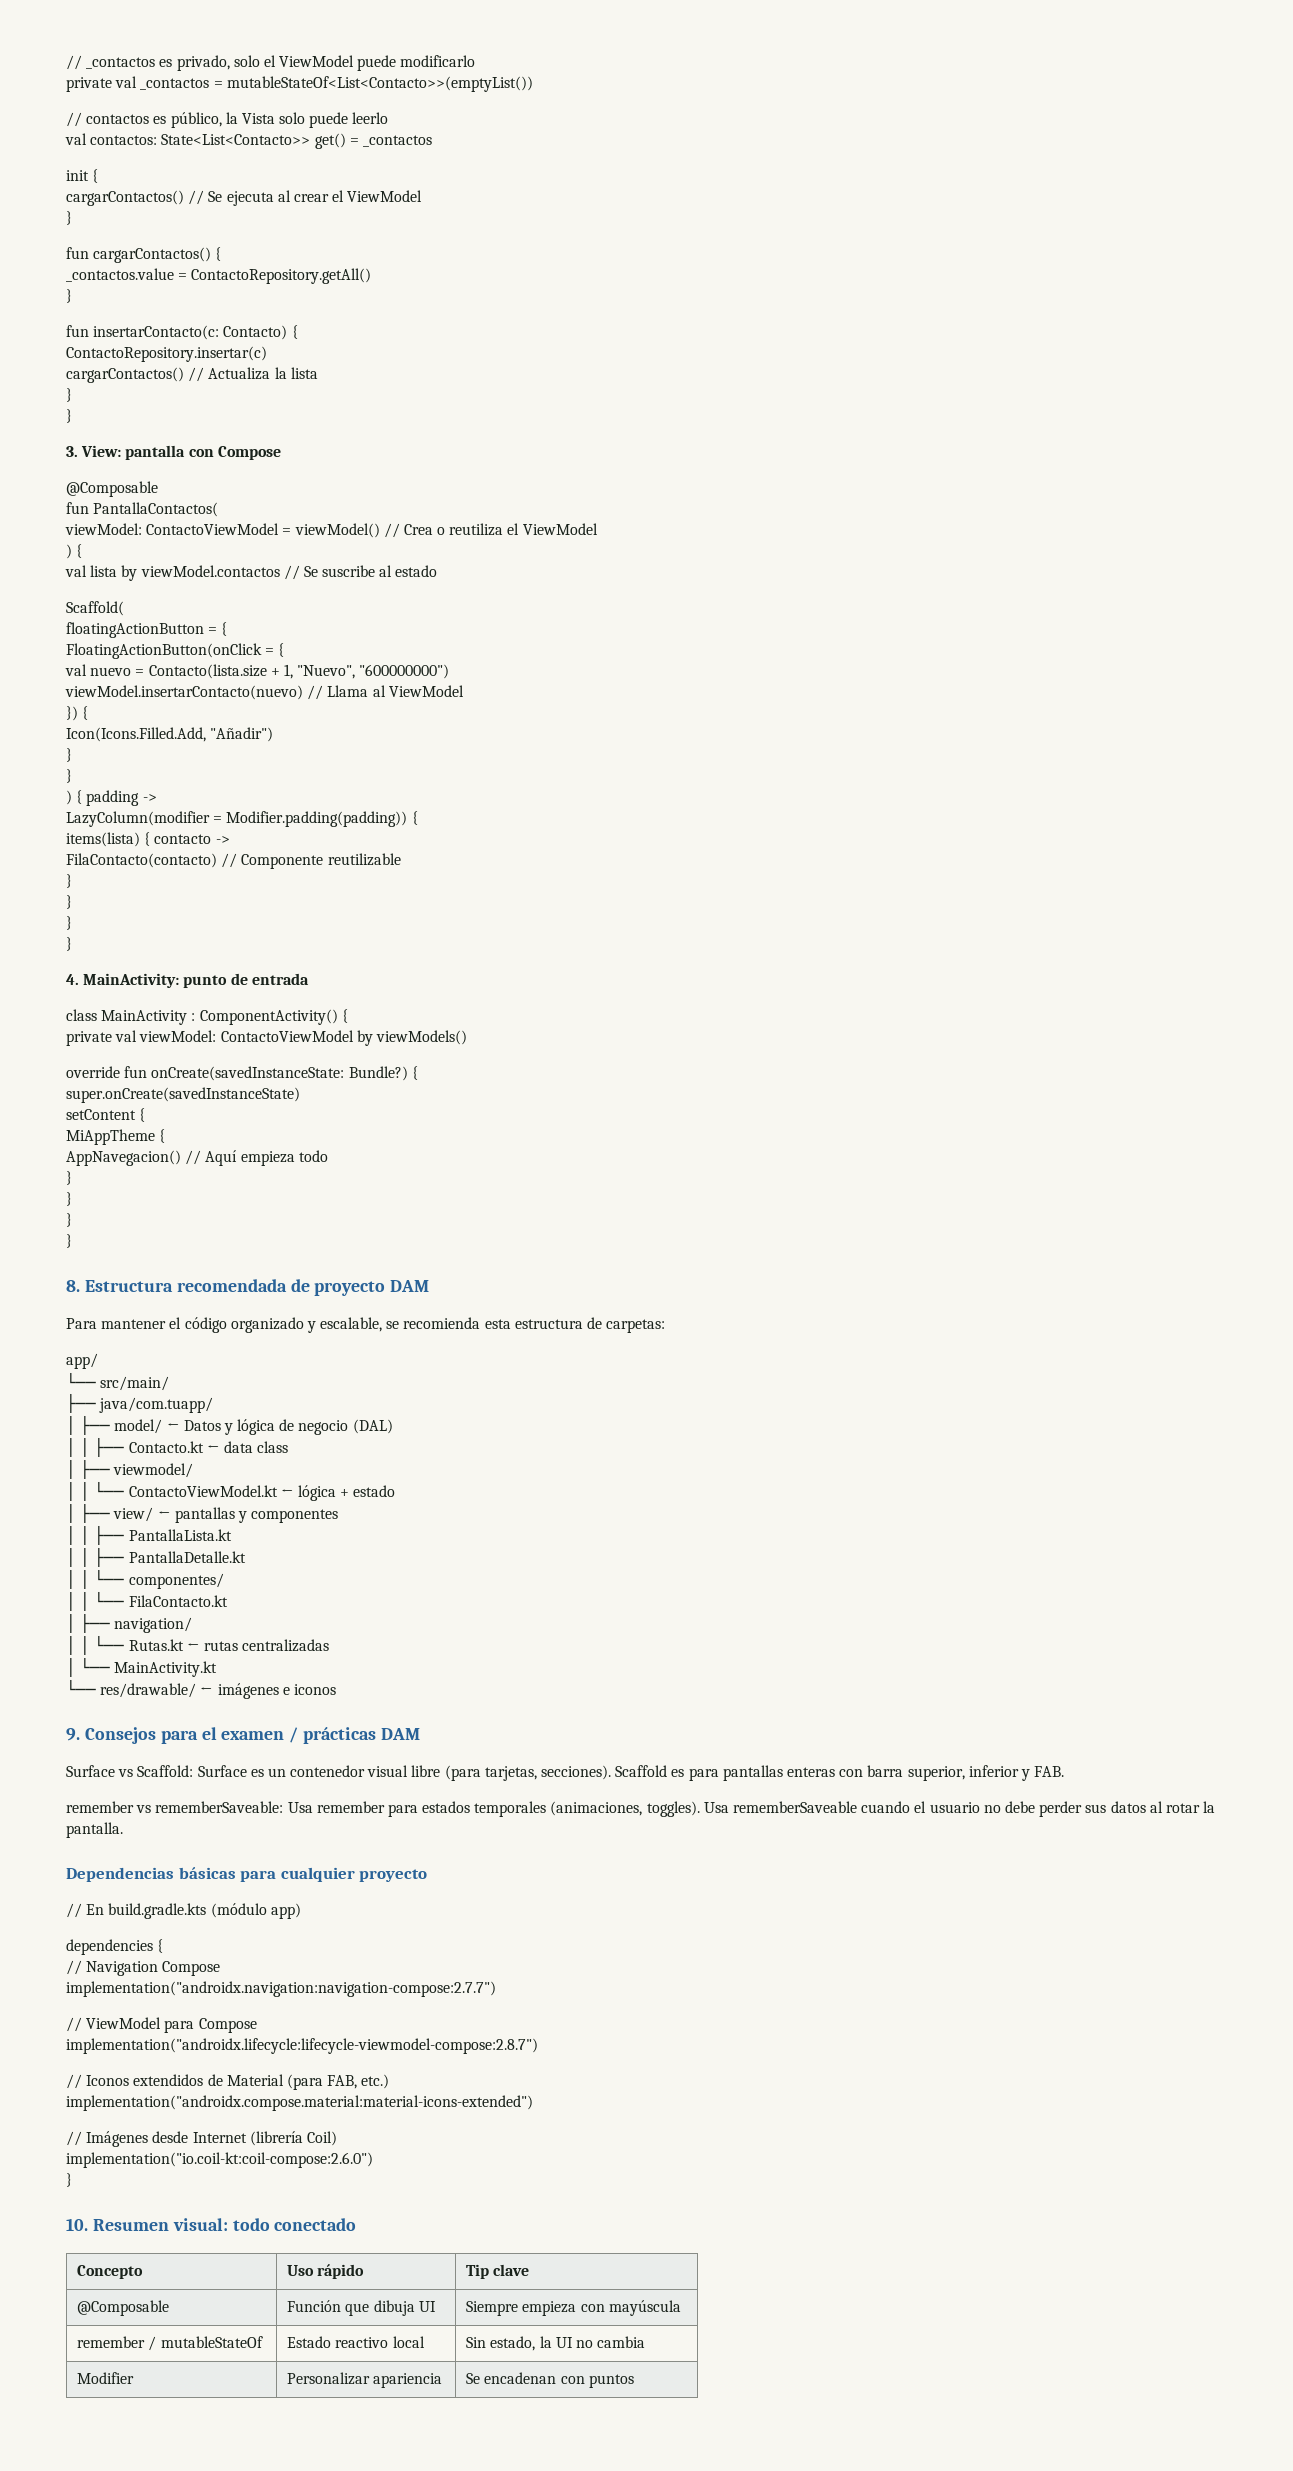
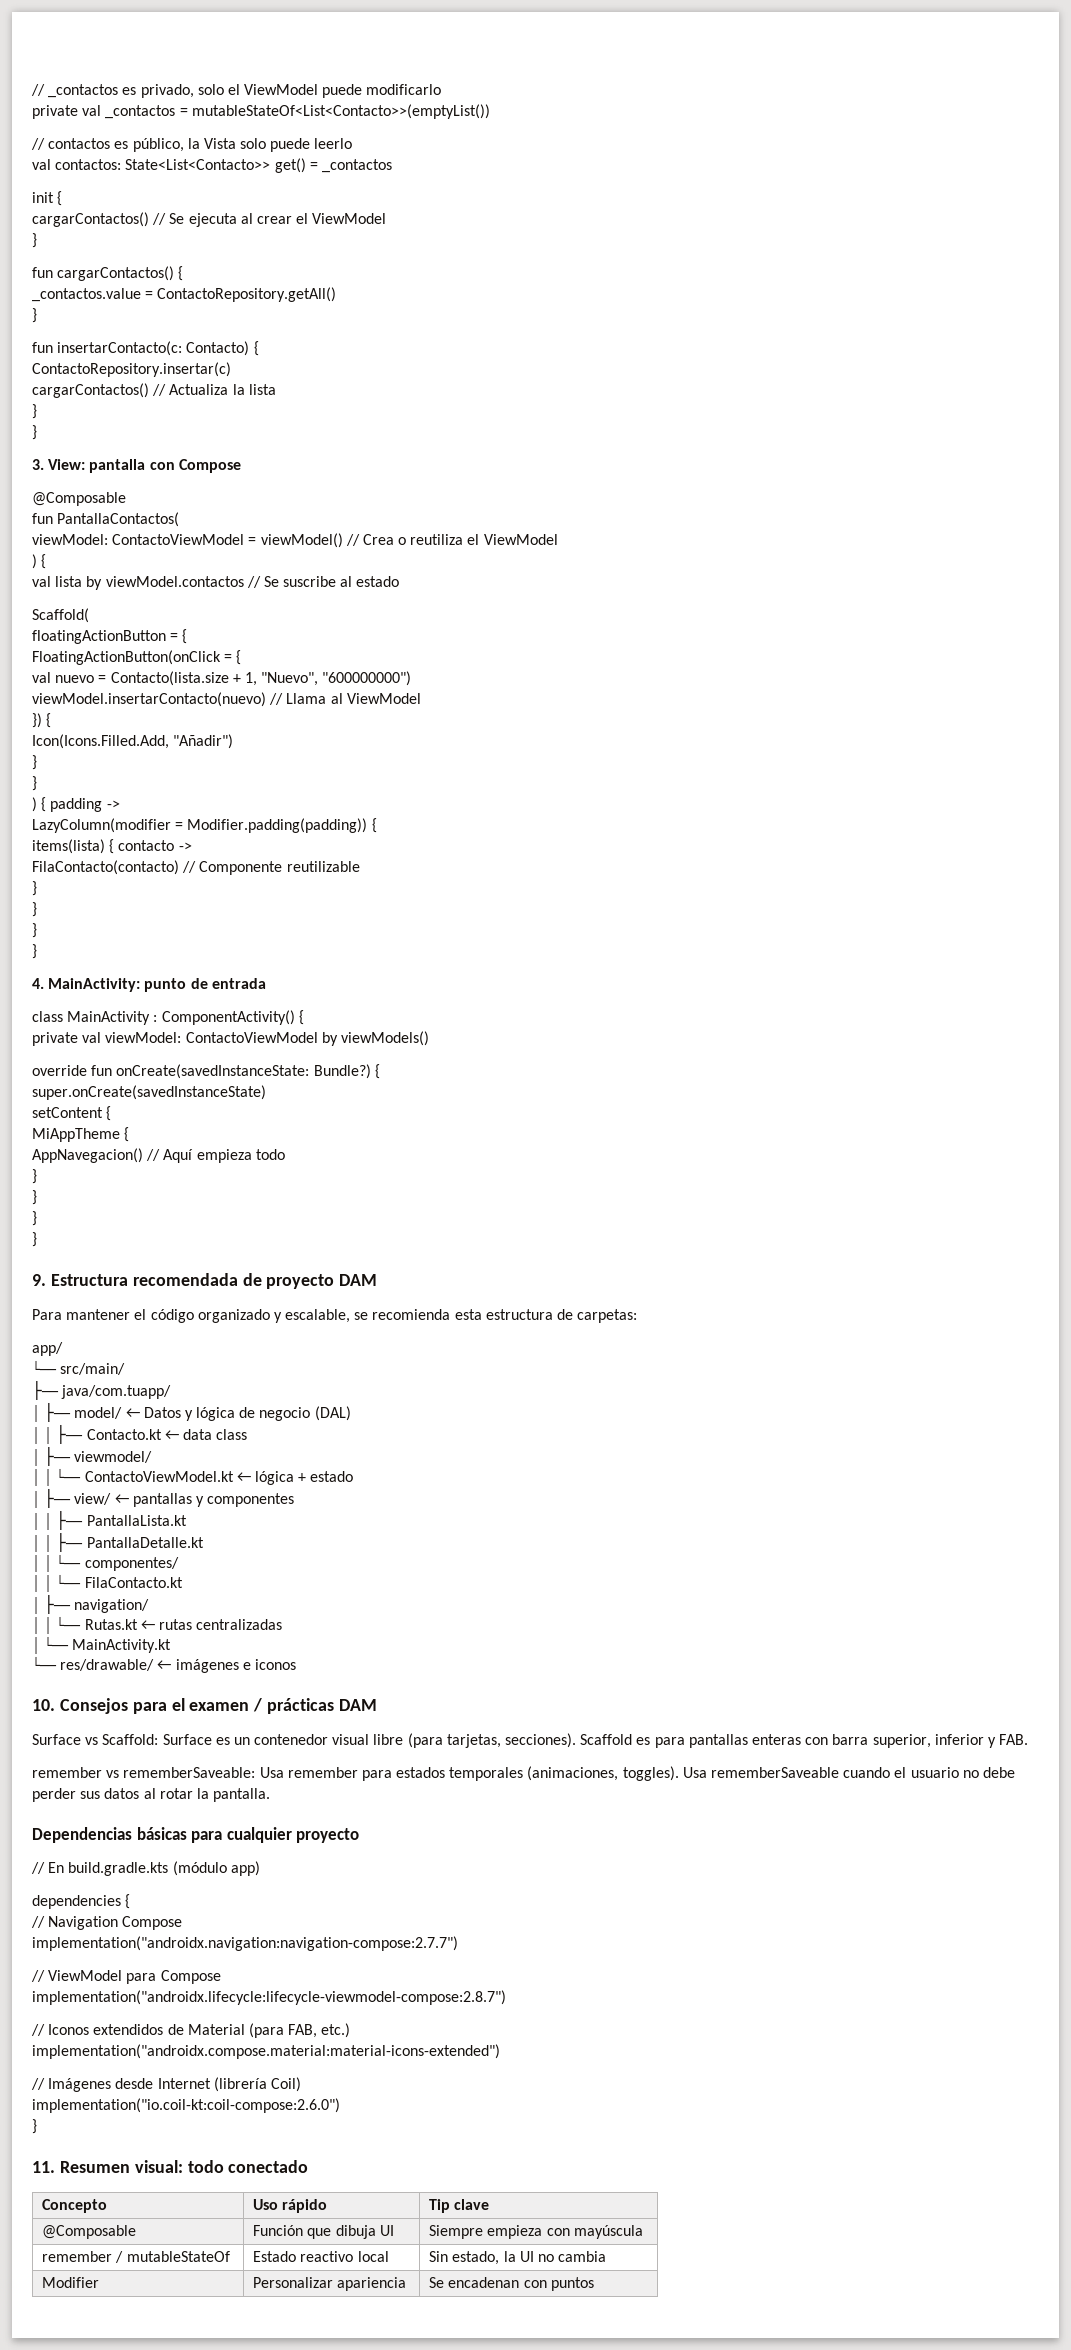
- 8. Estructura recomendada de proyecto DAM
+ 9. Estructura recomendada de proyecto DAM
- 9. Consejos para el examen / prácticas DAM
+ 10. Consejos para el examen / prácticas DAM
- 10. Resumen visual: todo conectado
+ 11. Resumen visual: todo conectado

